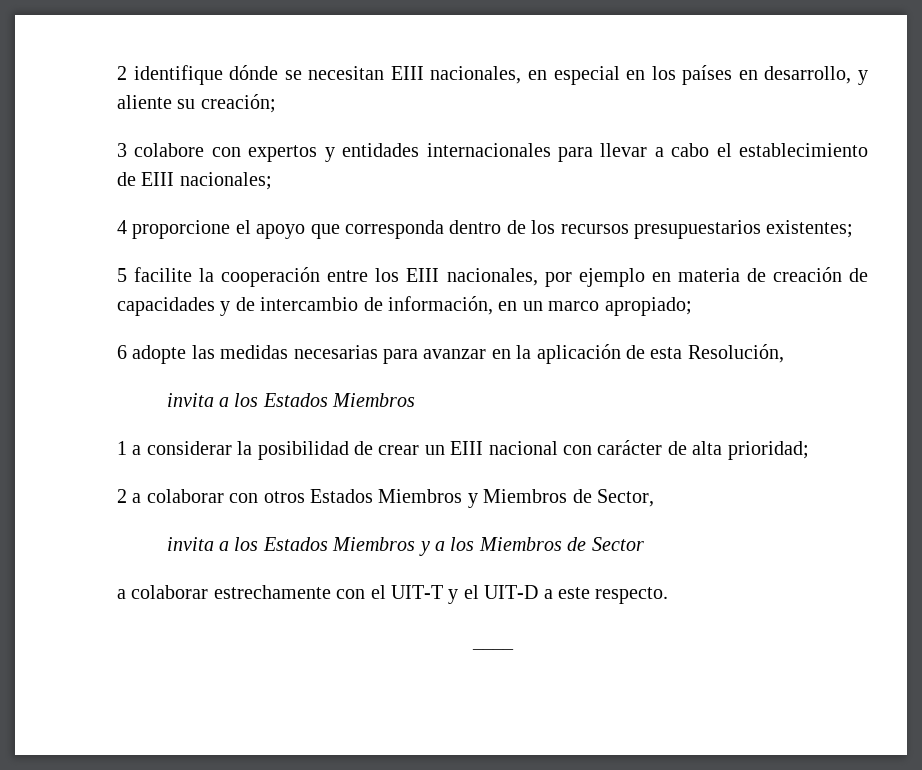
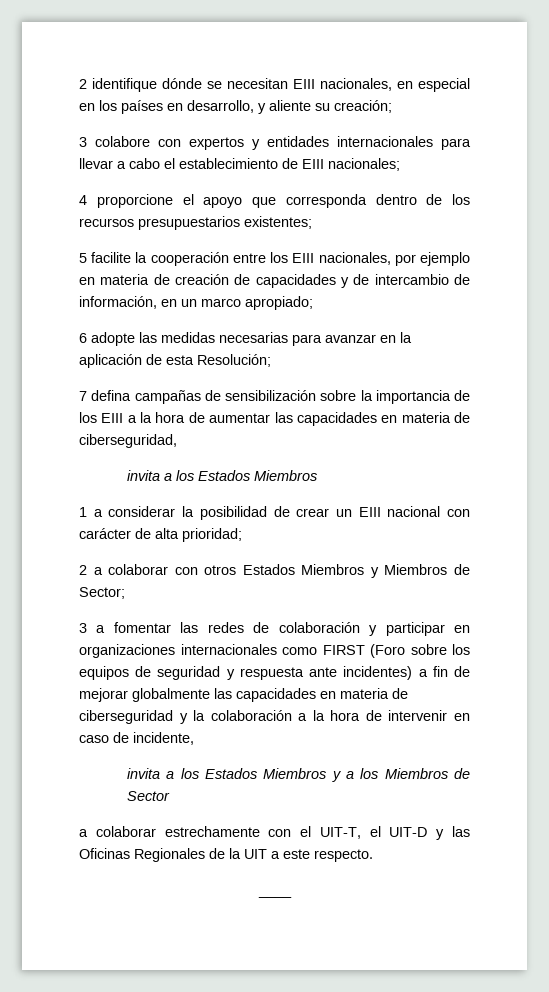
- 6 adopte las medidas necesarias para avanzar en la aplicación de esta Resolución,
+ 6 adopte las medidas necesarias para avanzar en la aplicación de esta Resolución;
+ 7 defina campañas de sensibilización sobre la importancia de los EIII a la hora de aumentar las capacidades en materia de ciberseguridad,
- 2 a colaborar con otros Estados Miembros y Miembros de Sector,
+ 2 a colaborar con otros Estados Miembros y Miembros de Sector;
+ 3 a fomentar las redes de colaboración y participar en organizaciones internacionales como FIRST (Foro sobre los equipos de seguridad y respuesta ante incidentes) a fin de mejorar globalmente las capacidades en materia de ciberseguridad y la colaboración a la hora de intervenir en caso de incidente,
- a colaborar estrechamente con el UIT-T y el UIT-D a este respecto.
+ a colaborar estrechamente con el UIT-T, el UIT-D y las Oficinas Regionales de la UIT a este respecto.

